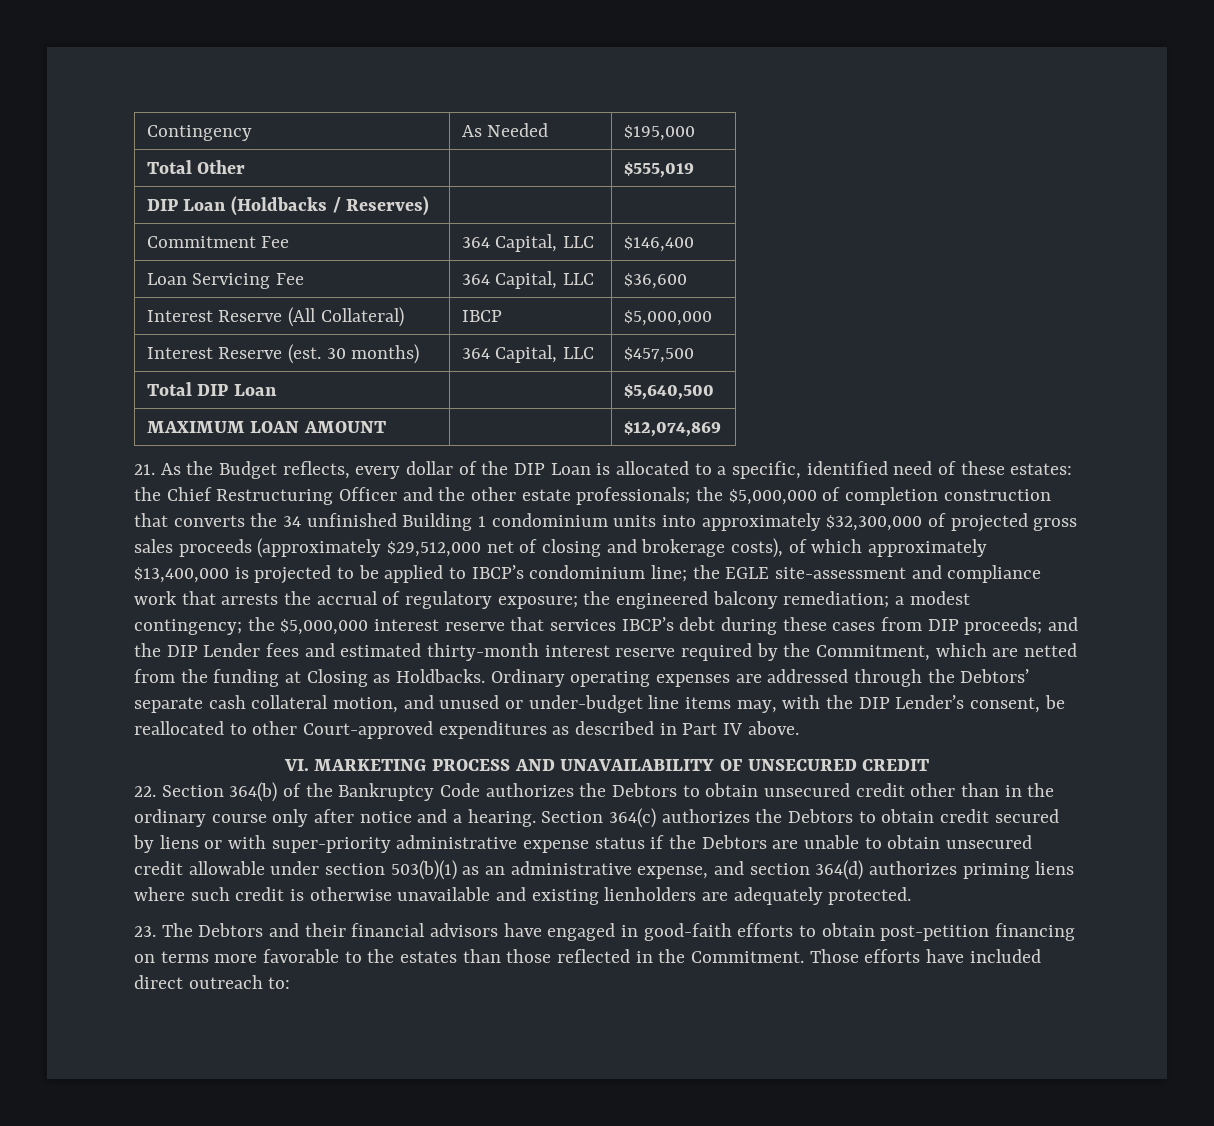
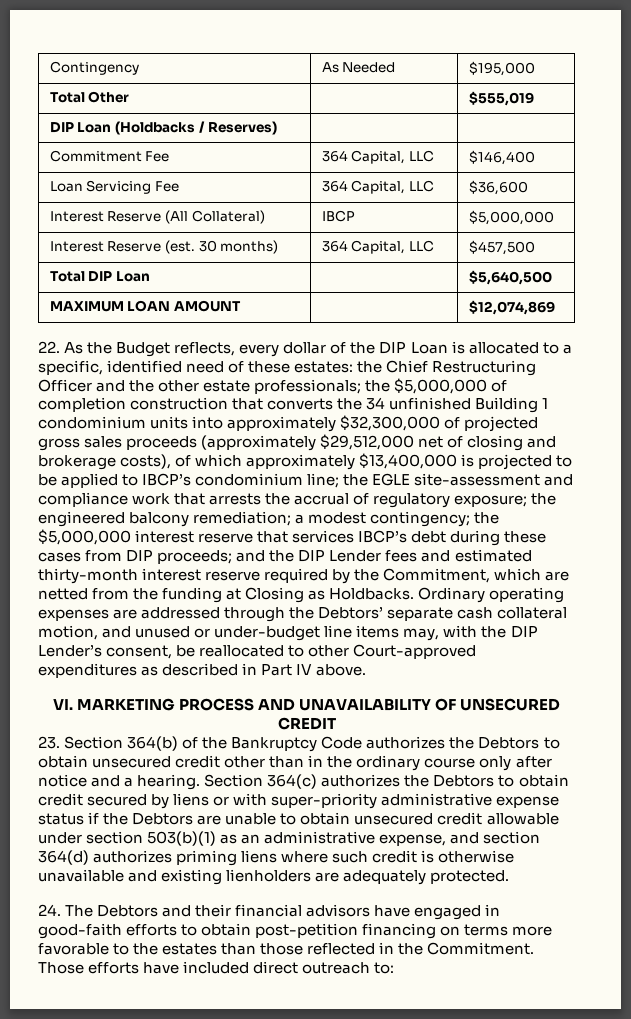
- 21. As the Budget reflects, every dollar of the DIP Loan is allocated to a specific, identified need of these estates:
+ 22. As the Budget reflects, every dollar of the DIP Loan is allocated to a specific, identified need of these estates:
- 22. Section 364(b) of the Bankruptcy Code authorizes the Debtors to obtain unsecured credit other than in the ordinary course only after notice and a hearing.
+ 23. Section 364(b) of the Bankruptcy Code authorizes the Debtors to obtain unsecured credit other than in the ordinary course only after notice and a hearing.
- 23. The Debtors and their financial advisors have engaged in good-faith efforts to obtain post-petition financing on terms more favorable to the estates than those reflected in the Commitment.
+ 24. The Debtors and their financial advisors have engaged in good-faith efforts to obtain post-petition financing on terms more favorable to the estates than those reflected in the Commitment.

